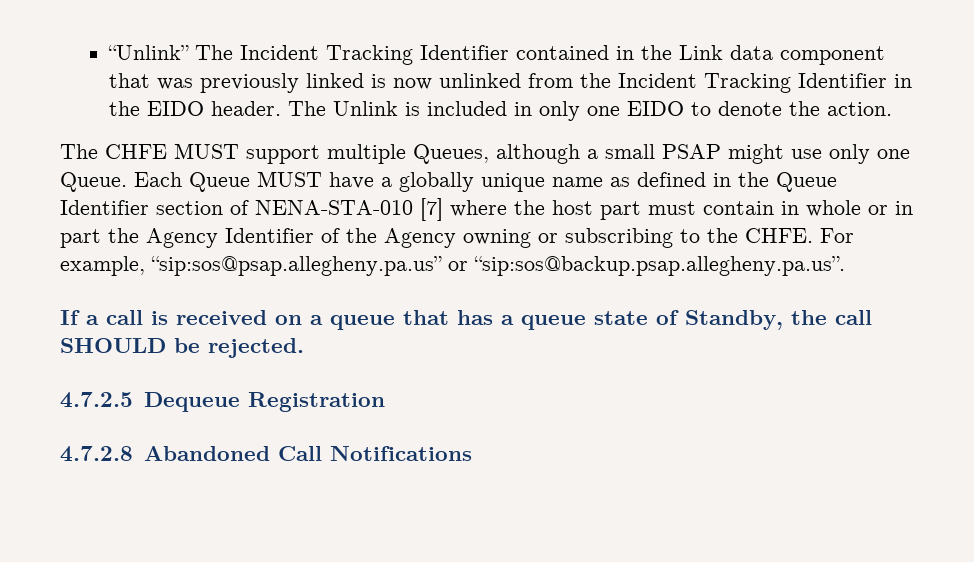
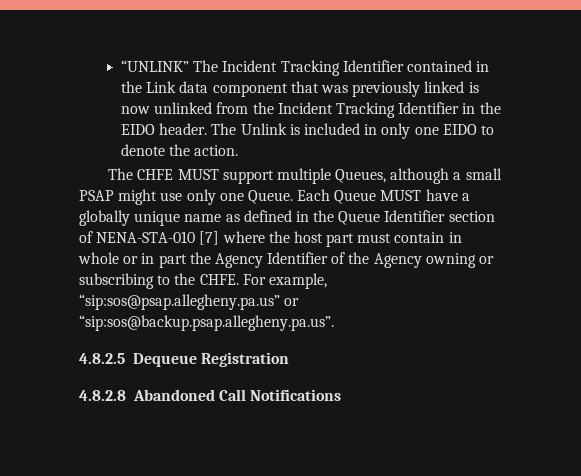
- “Unlink” The Incident Tracking Identifier contained in the Link data component that was previously linked is now unlinked from the Incident Tracking Identifier in the EIDO header.
+ “UNLINK” The Incident Tracking Identifier contained in the Link data component that was previously linked is now unlinked from the Incident Tracking Identifier in the EIDO header.
- If a call is received on a queue that has a queue state of Standby, the call SHOULD be rejected.
- 4.7.2.5 Dequeue Registration
+ 4.8.2.5 Dequeue Registration
- 4.7.2.8 Abandoned Call Notifications
+ 4.8.2.8 Abandoned Call Notifications

